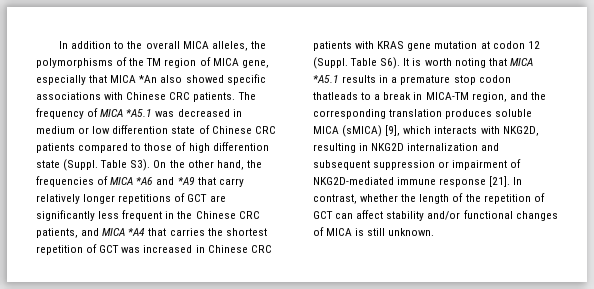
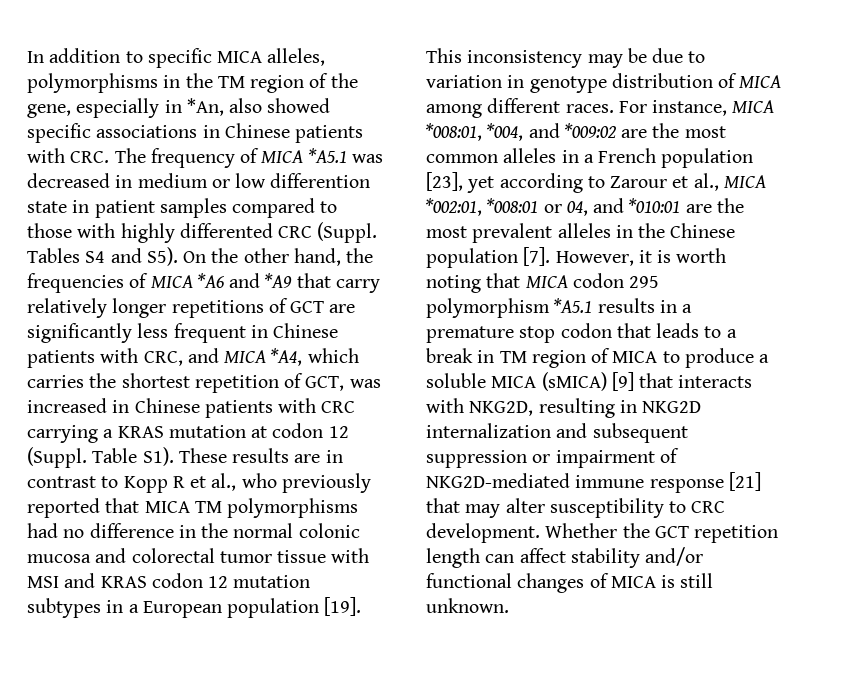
- In addition to the overall MICA alleles, the polymorphisms of the TM region of MICA gene, especially that MICA *An also showed specific associations with Chinese CRC patients. The frequency of MICA *A5.1 was decreased in medium or low differention state of Chinese CRC patients compared to those of high differention state (Suppl. Table S3). On the other hand, the frequencies of MICA *A6 and *A9 that carry relatively longer repetitions of GCT are significantly less frequent in the Chinese CRC patients, and MICA *A4 that carries the shortest repetition of GCT was increased in Chinese CRC patients with KRAS gene mutation at codon 12 (Suppl.
+ In addition to specific MICA alleles, polymorphisms in the TM region of the gene, especially in *An, also showed specific associations in Chinese patients with CRC. The frequency of MICA *A5.1 was decreased in medium or low differention state in patient samples compared to those with highly differented CRC (Suppl. Tables S4 and S5). On the other hand, the frequencies of MICA *A6 and *A9 that carry relatively longer repetitions of GCT are significantly less frequent in Chinese patients with CRC, and MICA *A4, which carries the shortest repetition of GCT, was increased in Chinese patients with CRC carrying a KRAS mutation at codon 12 (Suppl.
- Table S6). It is worth noting that MICA *A5.1 results in a premature stop codon thatleads to a break in MICA-TM region, and the corresponding translation produces soluble MICA (sMICA) [9], which interacts with NKG2D, resulting in NKG2D internalization and subsequent suppression or impairment of NKG2D-mediated immune response [21]. In contrast, whether the length of the repetition of GCT can affect stability and/or functional changes of MICA is still unknown.
+ Table S1). These results are in contrast to Kopp R et al., who previously reported that MICA TM polymorphisms had no difference in the normal colonic mucosa and colorectal tumor tissue with MSI and KRAS codon 12 mutation subtypes in a European population [19]. This inconsistency may be due to variation in genotype distribution of MICA among different races. For instance, MICA *008:01, *004, and *009:02 are the most common alleles in a French population [23], yet according to Zarour et al., MICA *002:01, *008:01 or 04, and *010:01 are the most prevalent alleles in the Chinese population [7]. However, it is worth noting that MICA codon 295 polymorphism *A5.1 results in a premature stop codon that leads to a break in TM region of MICA to produce a soluble MICA (sMICA) [9] that interacts with NKG2D, resulting in NKG2D internalization and subsequent suppression or impairment of NKG2D-mediated immune response [21] that may alter susceptibility to CRC development. Whether the GCT repetition length can affect stability and/or functional changes of MICA is still unknown.

